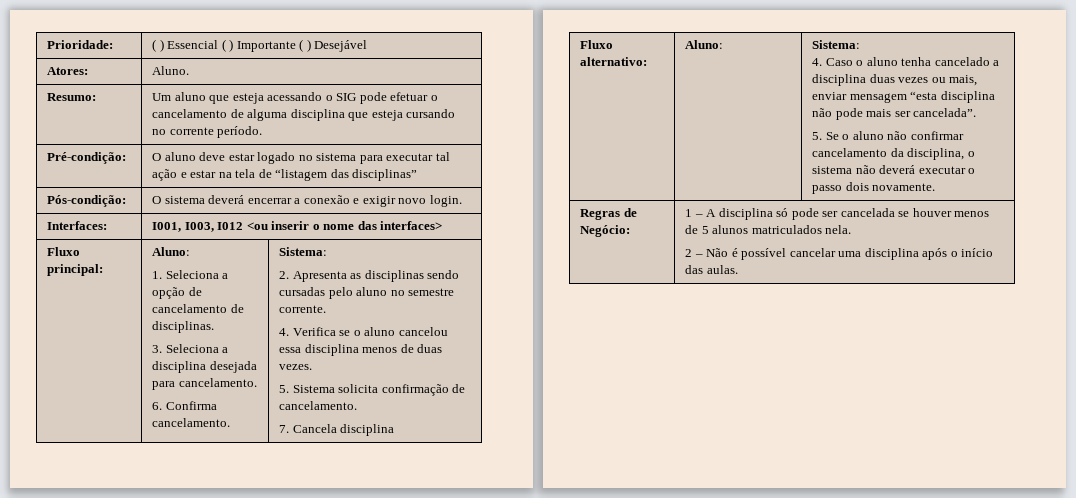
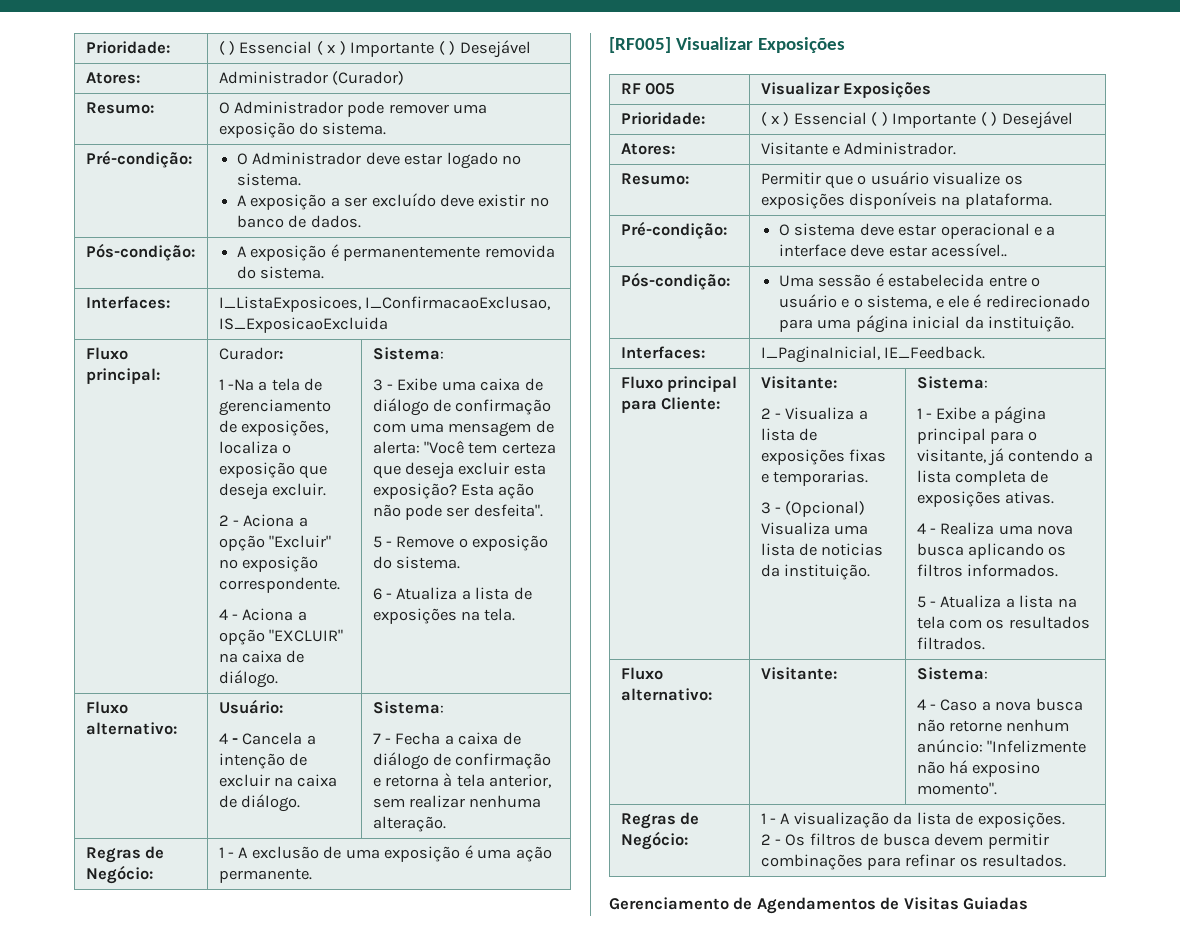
- Prioridade: | ( ) Essencial ( ) Importante ( ) Desejável
- Atores: | Aluno.
- Resumo: | Um aluno que esteja acessando o SIG pode efetuar o cancelamento de alguma disciplina que esteja cursando no corrente período.
- Pré-condição: | O aluno deve estar logado no sistema para executar tal ação e estar na tela de “listagem das disciplinas”
- Pós-condição: | O sistema deverá encerrar a conexão e exigir novo login.
- Interfaces: | I001, I003, I012 <ou inserir o nome das interfaces>
- Fluxo principal: | Aluno:
- 1. Seleciona a opção de cancelamento de disciplinas.
- 3. Seleciona a disciplina desejada para cancelamento.
- 6. Confirma cancelamento. | Sistema:
- 2. Apresenta as disciplinas sendo cursadas pelo aluno no semestre corrente.
- 4. Verifica se o aluno cancelou essa disciplina menos de duas vezes.
- 5. Sistema solicita confirmação de cancelamento.
- 7. Cancela disciplina
- Fluxo alternativo: | Aluno: | Sistema:
- 4. Caso o aluno tenha cancelado a disciplina duas vezes ou mais, enviar mensagem “esta disciplina não pode mais ser cancelada”.
- 5. Se o aluno não confirmar cancelamento da disciplina, o sistema não deverá executar o passo dois novamente.
- Regras de Negócio: | 1 – A disciplina só pode ser cancelada se houver menos de 5 alunos matriculados nela.
- 2 – Não é possível cancelar uma disciplina após o início das aulas.
+ Prioridade: | ( ) Essencial ( x ) Importante ( ) Desejável
+ Atores: | Administrador (Curador)
+ Resumo: | O Administrador pode remover uma exposição do sistema.
+ Pré-condição: | O Administrador deve estar logado no sistema.
+ A exposição a ser excluído deve existir no banco de dados.
+ Pós-condição: | A exposição é permanentemente removida do sistema.
+ Interfaces: | I_ListaExposicoes, I_ConfirmacaoExclusao, IS_ExposicaoExcluida
+ Fluxo principal: | Curador:
+ 1 -Na a tela de gerenciamento de exposições, localiza o exposição que deseja excluir.
+ 2 - Aciona a opção "Excluir" no exposição correspondente.
+ 4 - Aciona a opção "EXCLUIR" na caixa de diálogo. | Sistema:
+ 3 - Exibe uma caixa de diálogo de confirmação com uma mensagem de alerta: "Você tem certeza que deseja excluir esta exposição? Esta ação não pode ser desfeita".
+ 5 - Remove o exposição do sistema.
+ 6 - Atualiza a lista de exposições na tela.
+ Fluxo alternativo: | Usuário:
+ 4 - Cancela a intenção de excluir na caixa de diálogo. | Sistema:
+ 7 - Fecha a caixa de diálogo de confirmação e retorna à tela anterior, sem realizar nenhuma alteração.
+ Regras de Negócio: | 1 - A exclusão de uma exposição é uma ação permanente.
+ [RF005] Visualizar Exposições
+ RF 005 | Visualizar Exposições
+ Prioridade: | ( x ) Essencial ( ) Importante ( ) Desejável
+ Atores: | Visitante e Administrador.
+ Resumo: | Permitir que o usuário visualize os exposições disponíveis na plataforma.
+ Pré-condição: | O sistema deve estar operacional e a interface deve estar acessível..
+ Pós-condição: | Uma sessão é estabelecida entre o usuário e o sistema, e ele é redirecionado para uma página inicial da instituição.
+ Interfaces: | I_PaginaInicial, IE_Feedback.
+ Fluxo principal para Cliente: | Visitante:
+ 2 - Visualiza a lista de exposições fixas e temporarias.
+ 3 - (Opcional) Visualiza uma lista de noticias da instituição. | Sistema:
+ 1 - Exibe a página principal para o visitante, já contendo a lista completa de exposições ativas.
+ 4 - Realiza uma nova busca aplicando os filtros informados.
+ 5 - Atualiza a lista na tela com os resultados filtrados.
+ Fluxo alternativo: | Visitante: | Sistema:
+ 4 - Caso a nova busca não retorne nenhum anúncio: "Infelizmente não há exposino momento".
+ Regras de Negócio: | 1 - A visualização da lista de exposições.
+ 2 - Os filtros de busca devem permitir combinações para refinar os resultados.
+ Gerenciamento de Agendamentos de Visitas Guiadas

